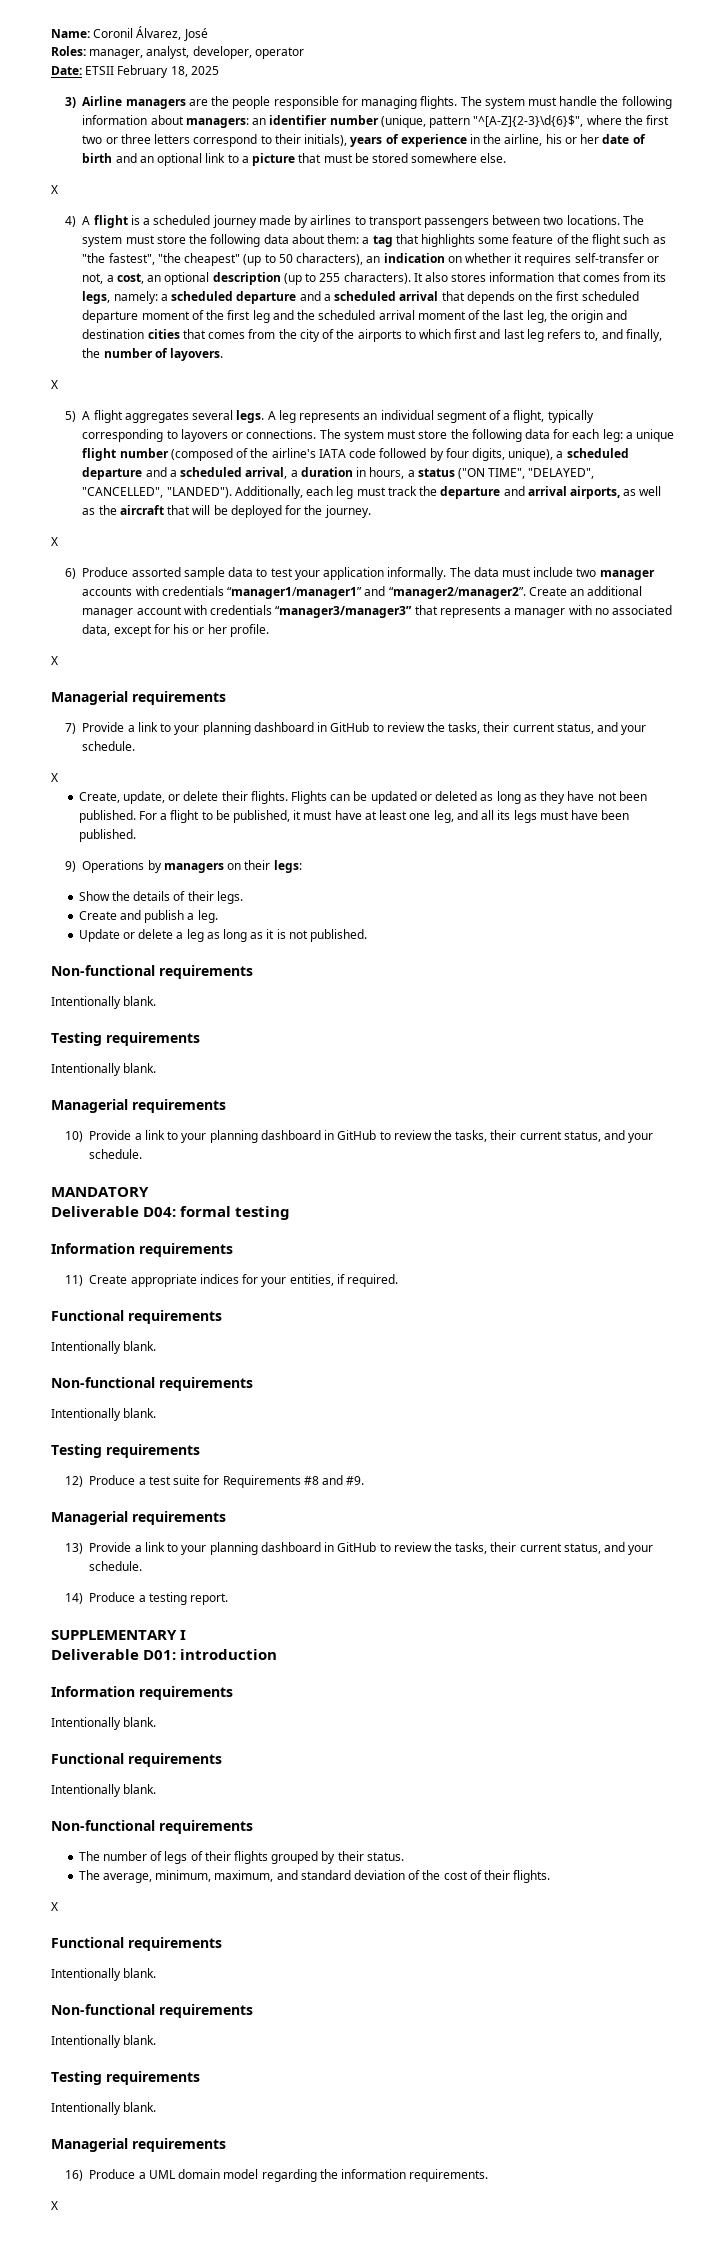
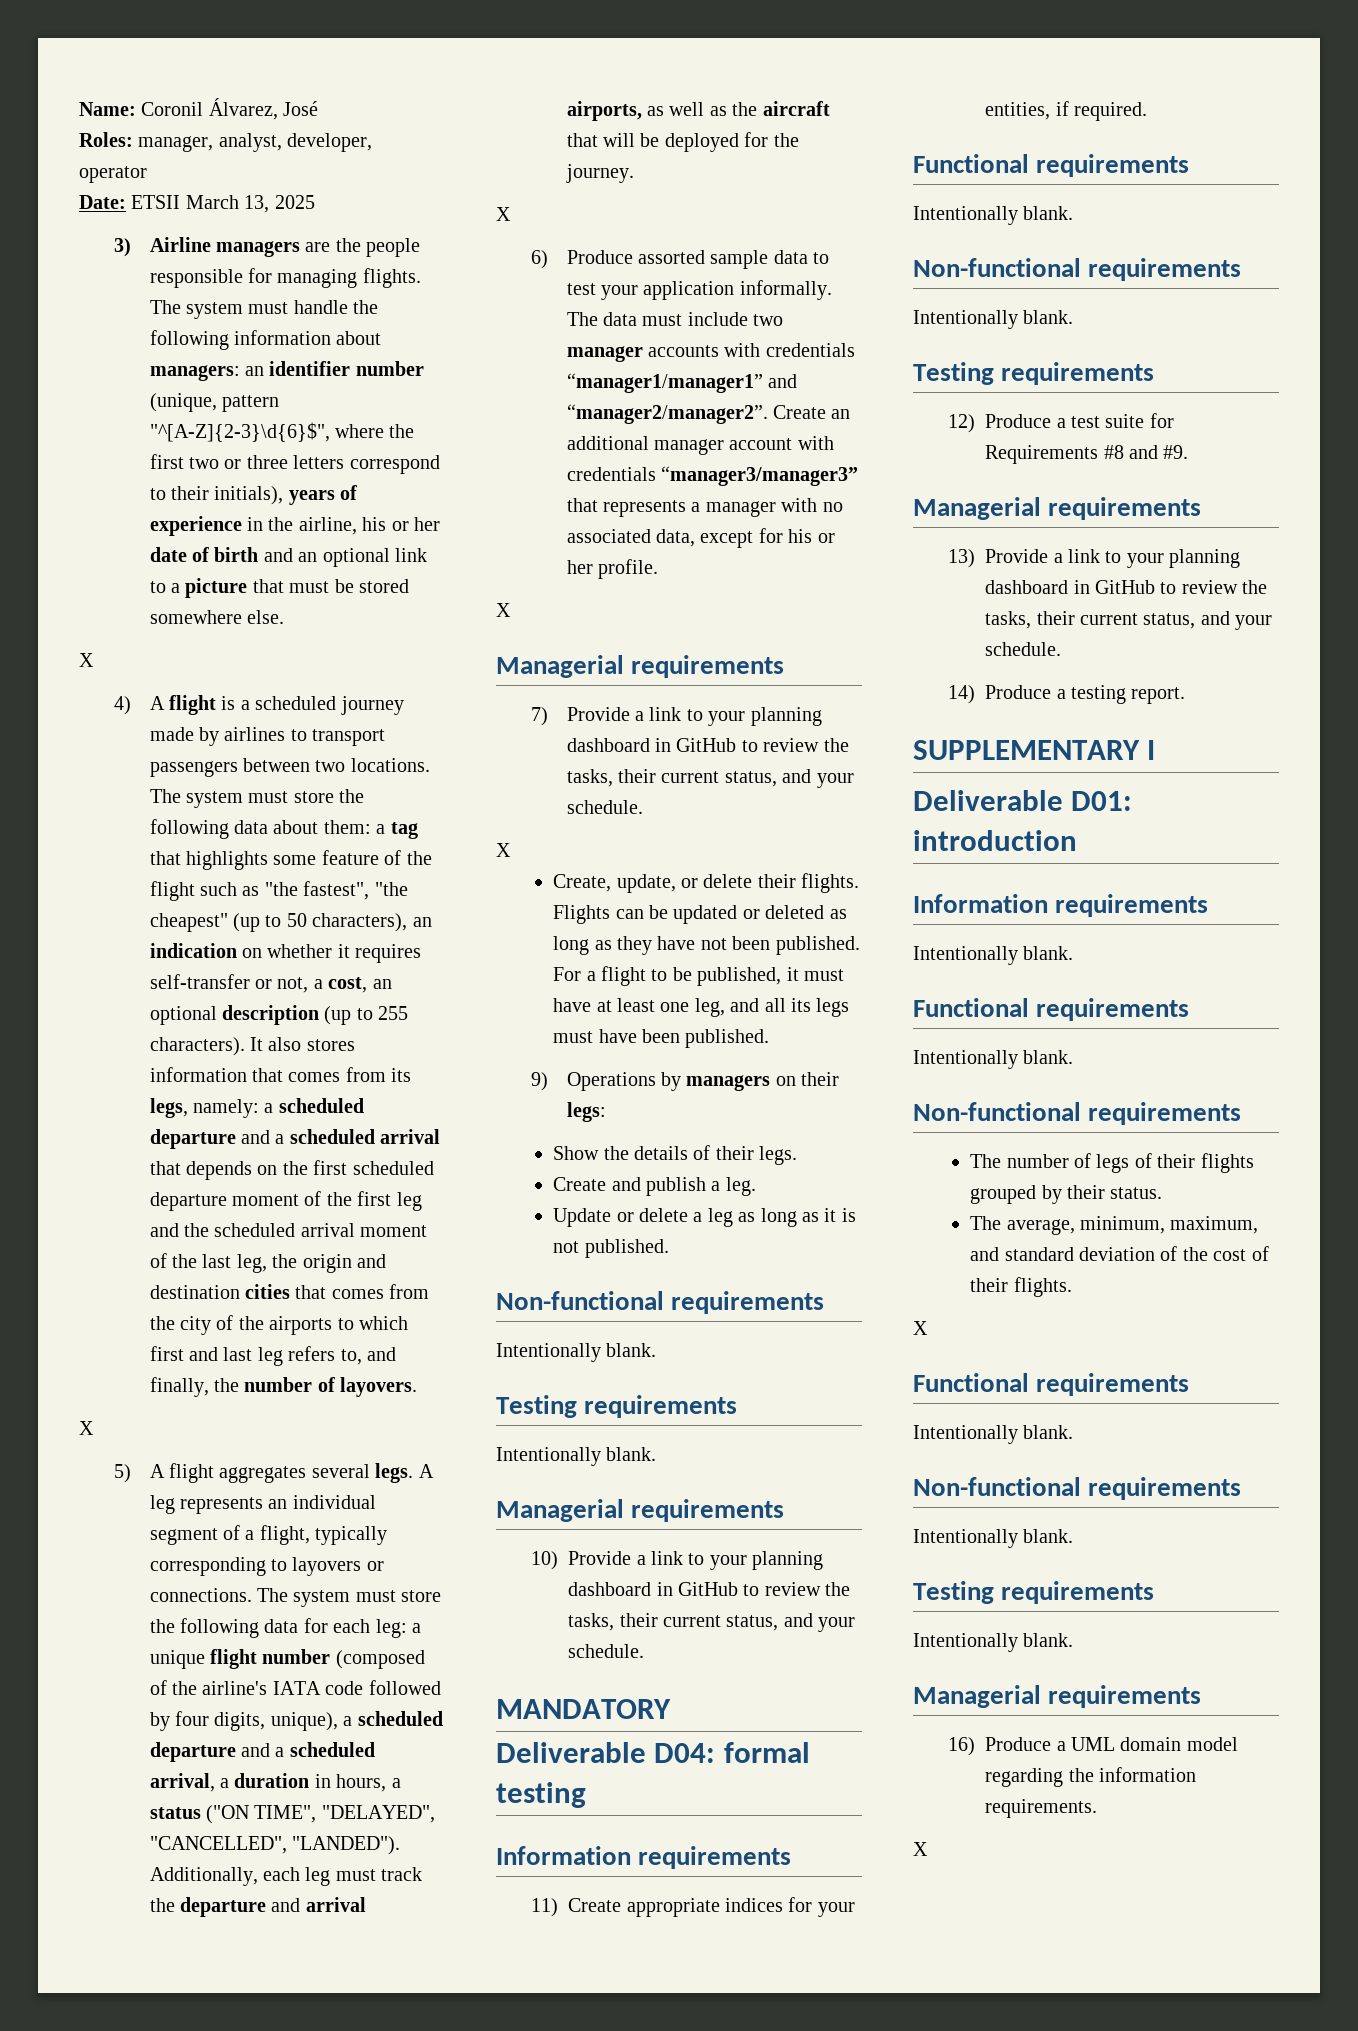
- Date: ETSII February 18, 2025
+ Date: ETSII March 13, 2025

